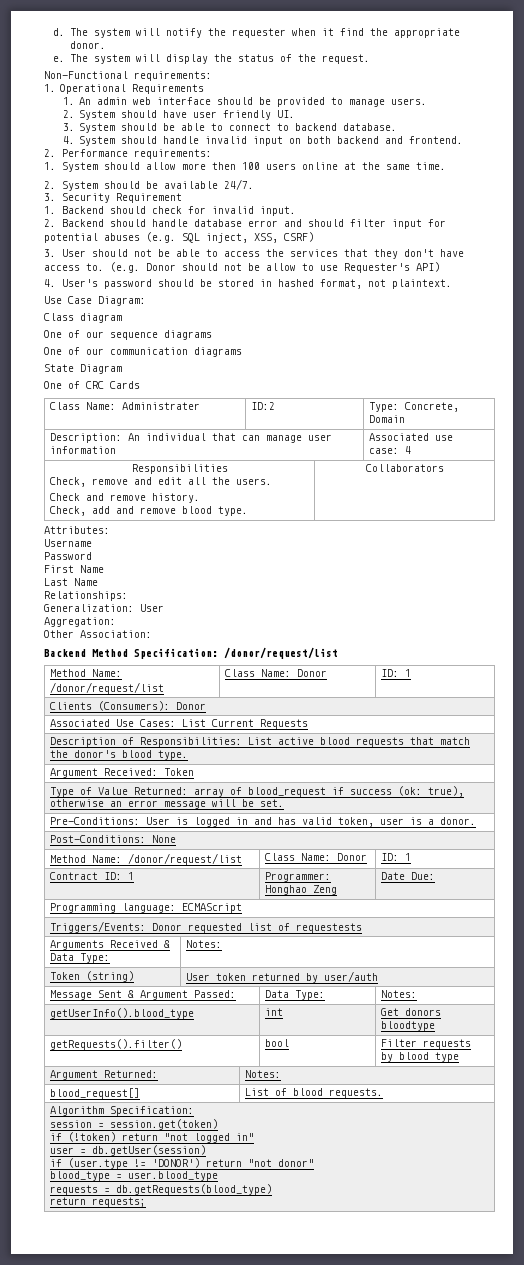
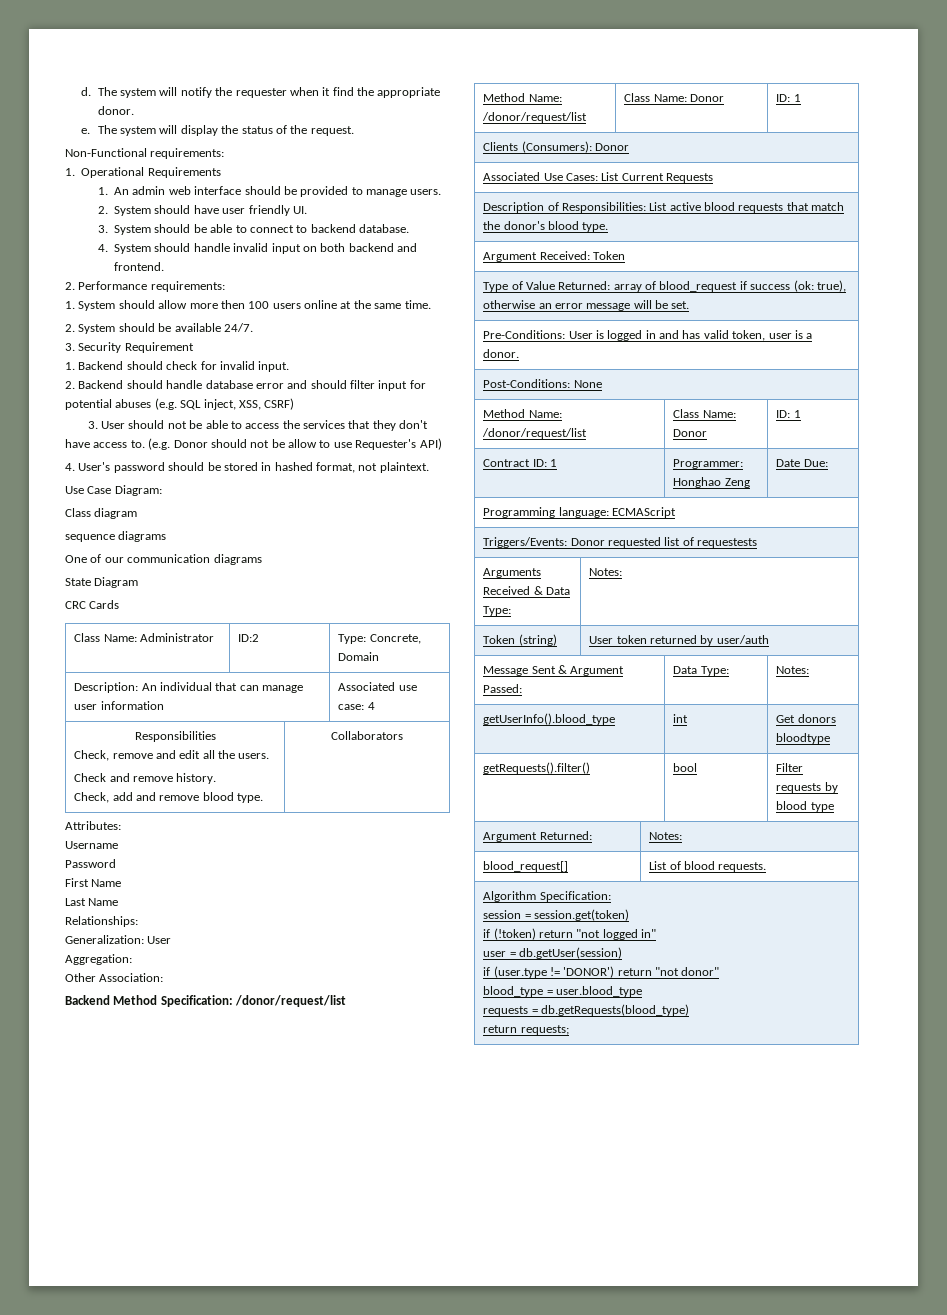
- One of our sequence diagrams
+ sequence diagrams
- One of CRC Cards
+ CRC Cards
- Class Name: Administrater | ID:2 | Type: Concrete, Domain
+ Class Name: Administrator | ID:2 | Type: Concrete, Domain

